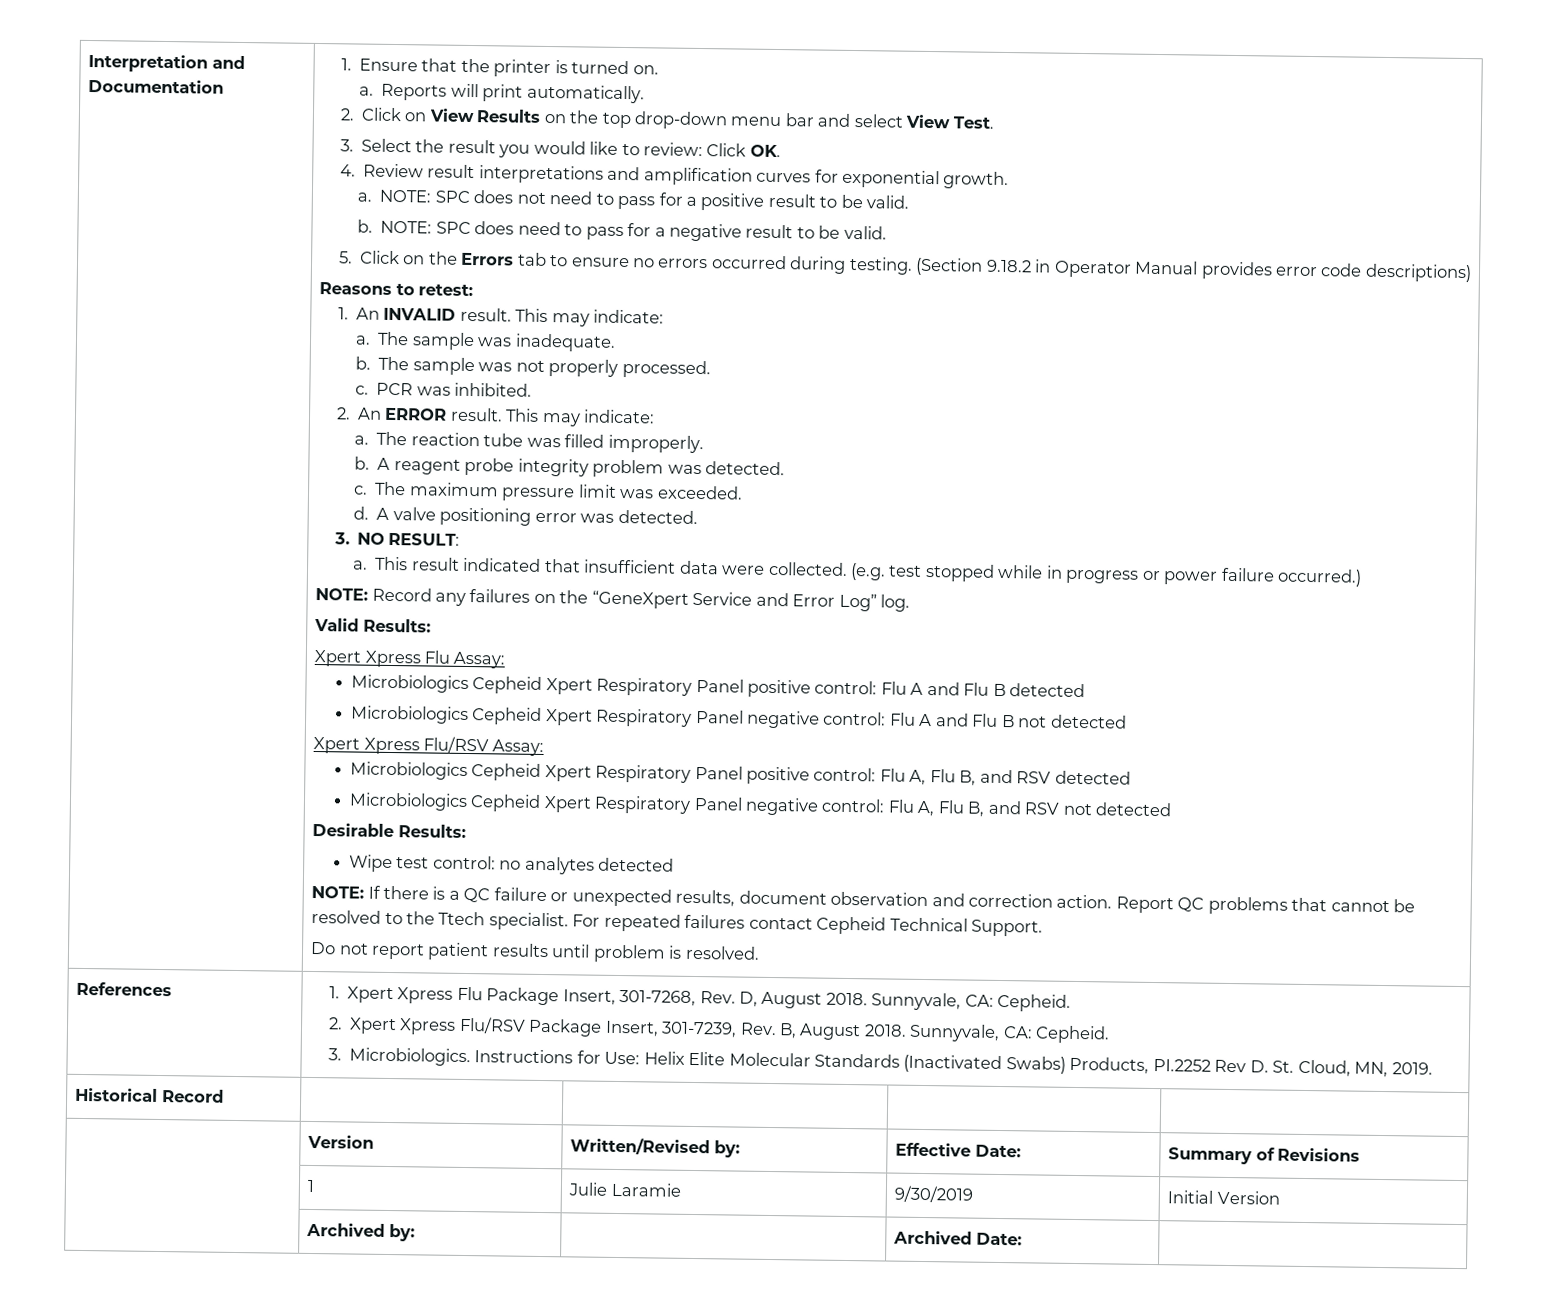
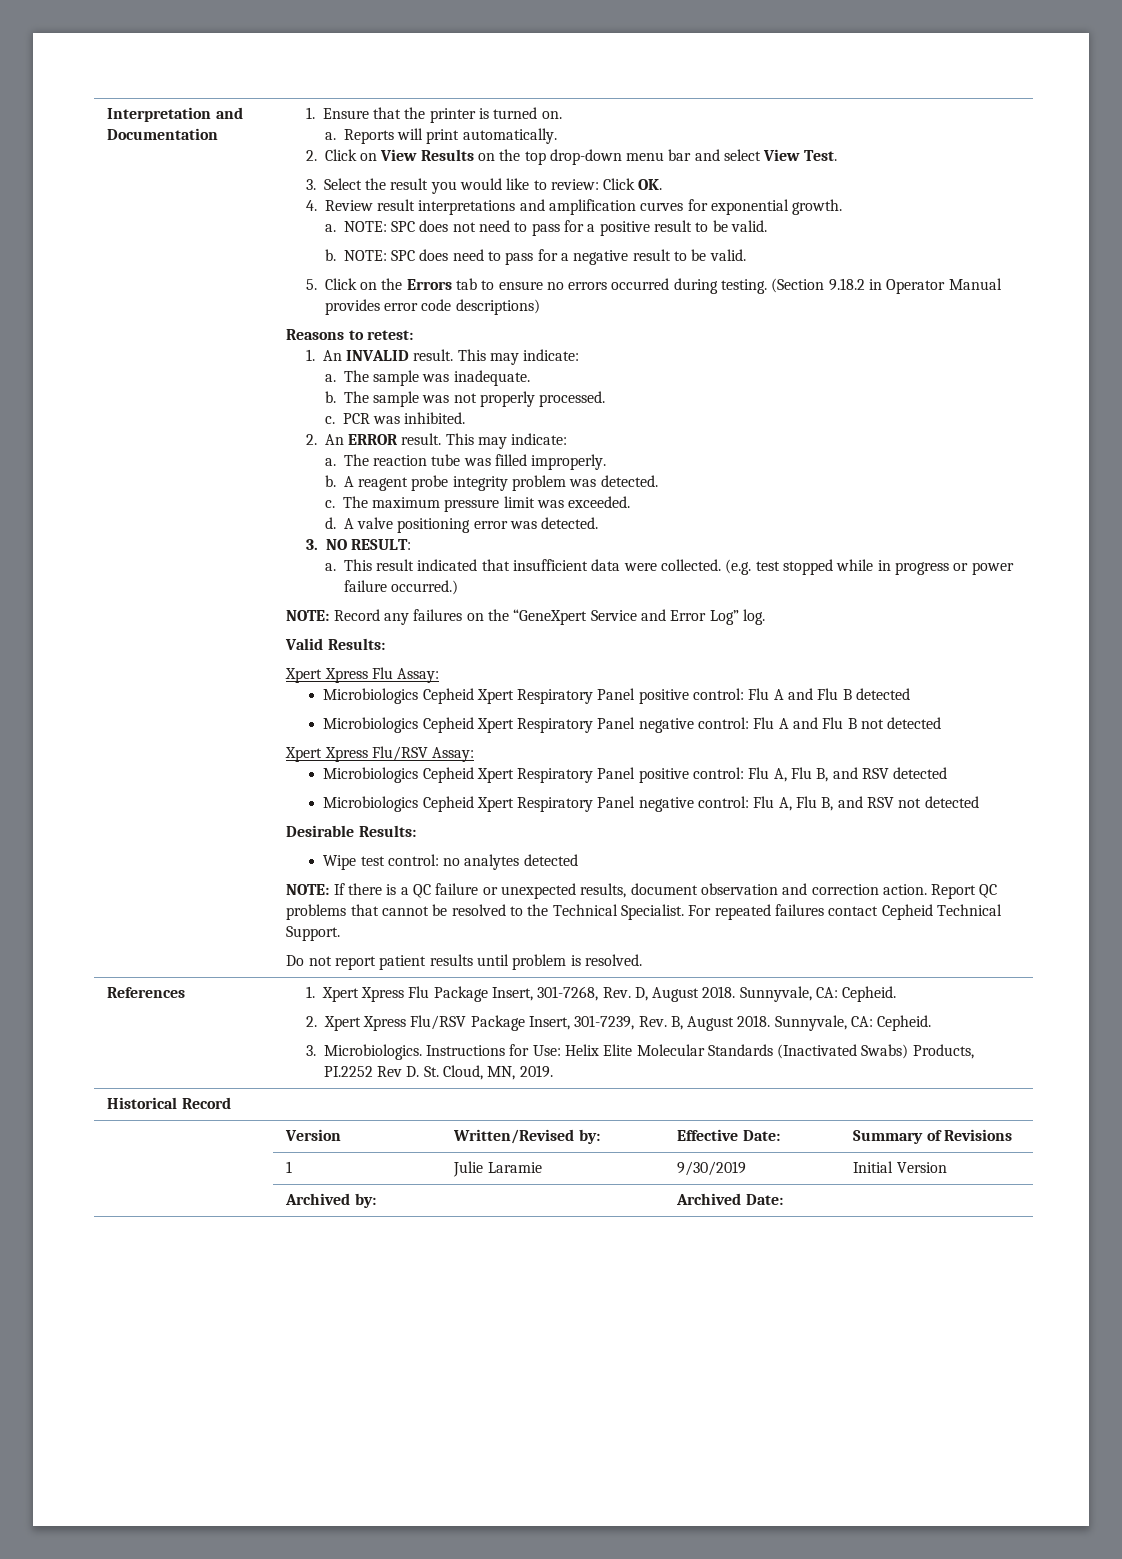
- Report QC problems that cannot be resolved to the Ttech specialist.
+ Report QC problems that cannot be resolved to the Technical Specialist.

